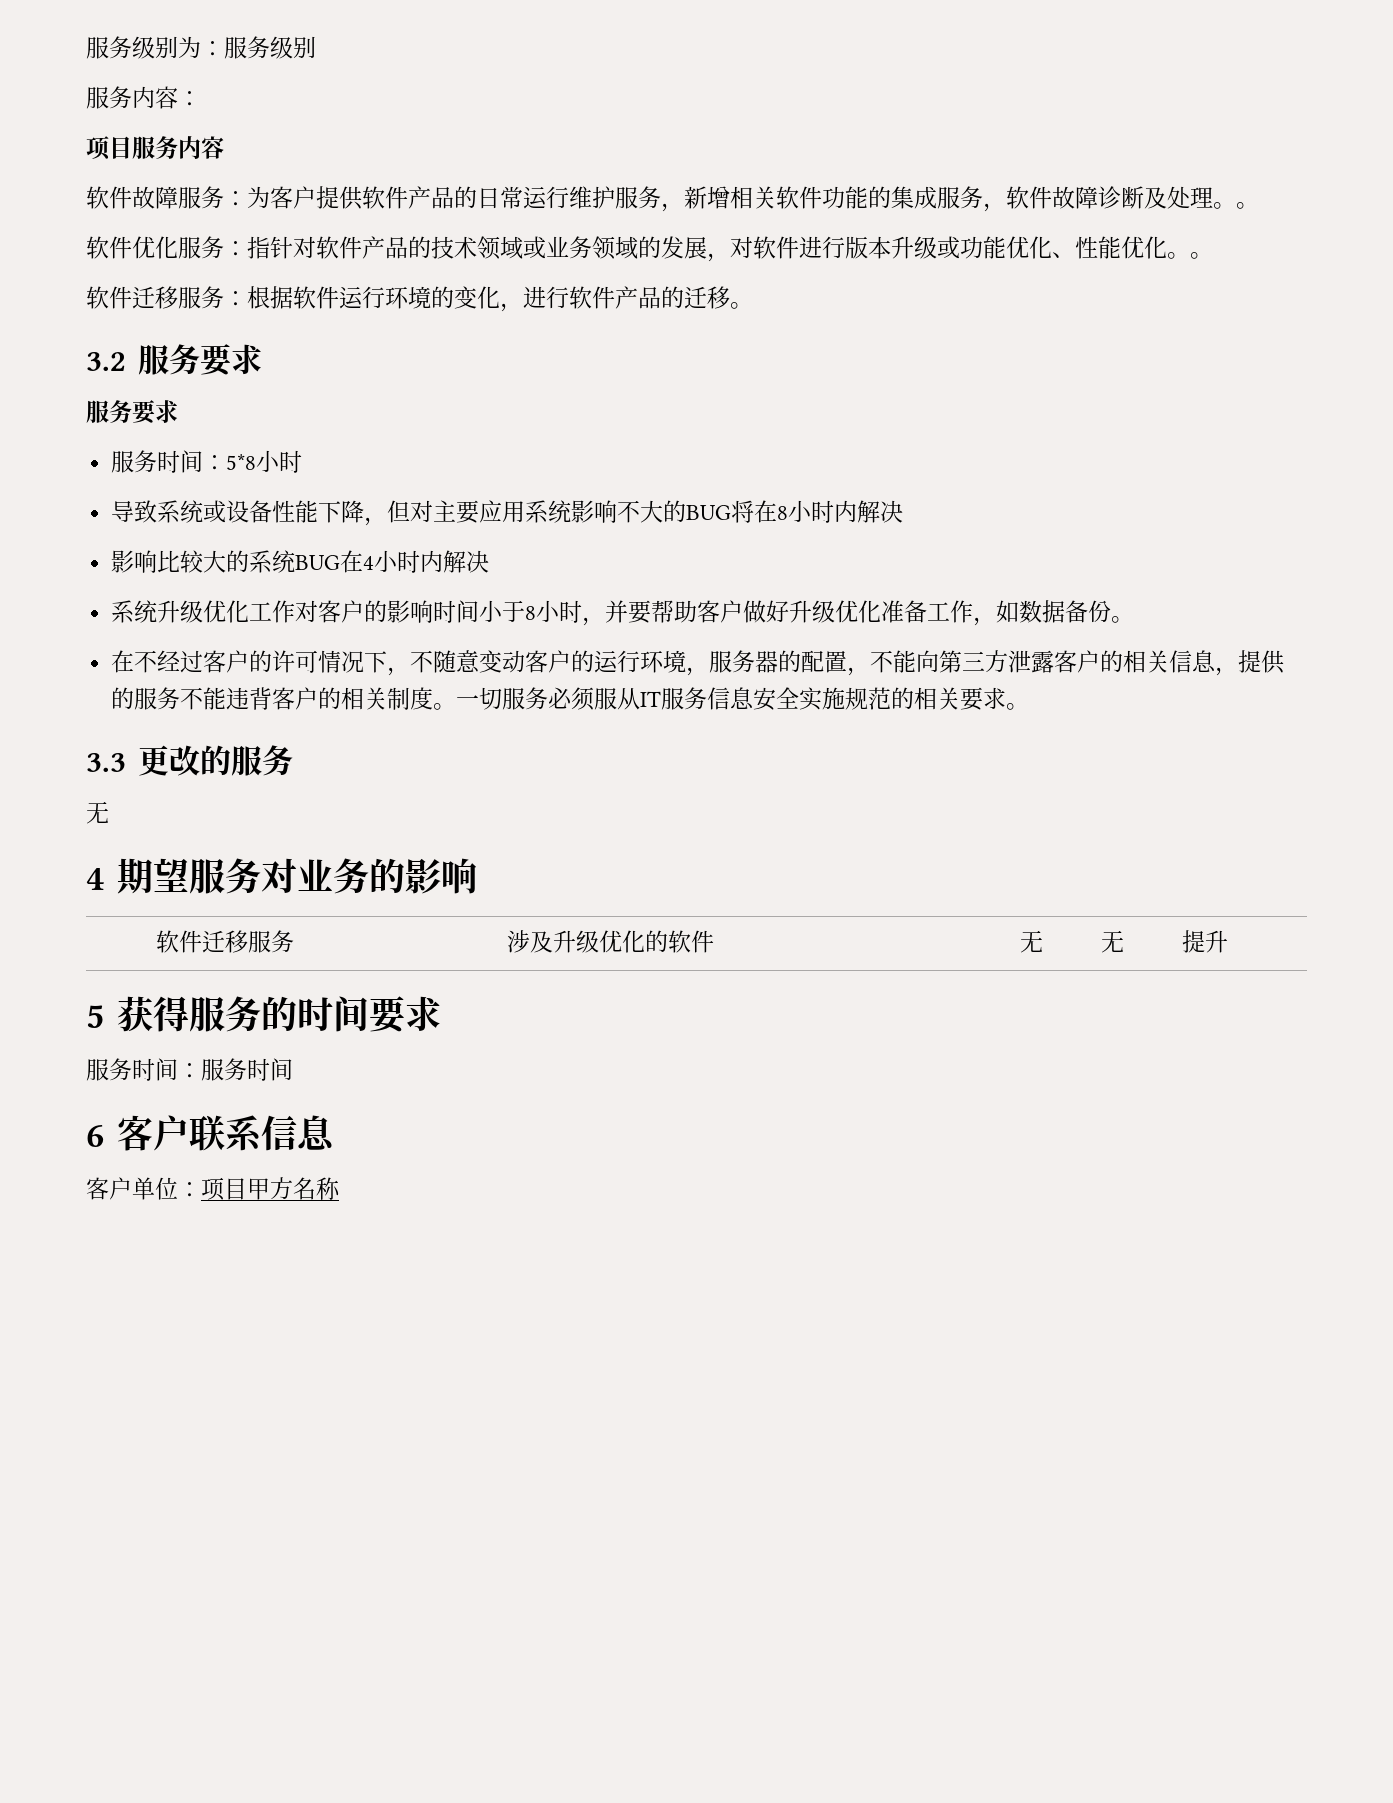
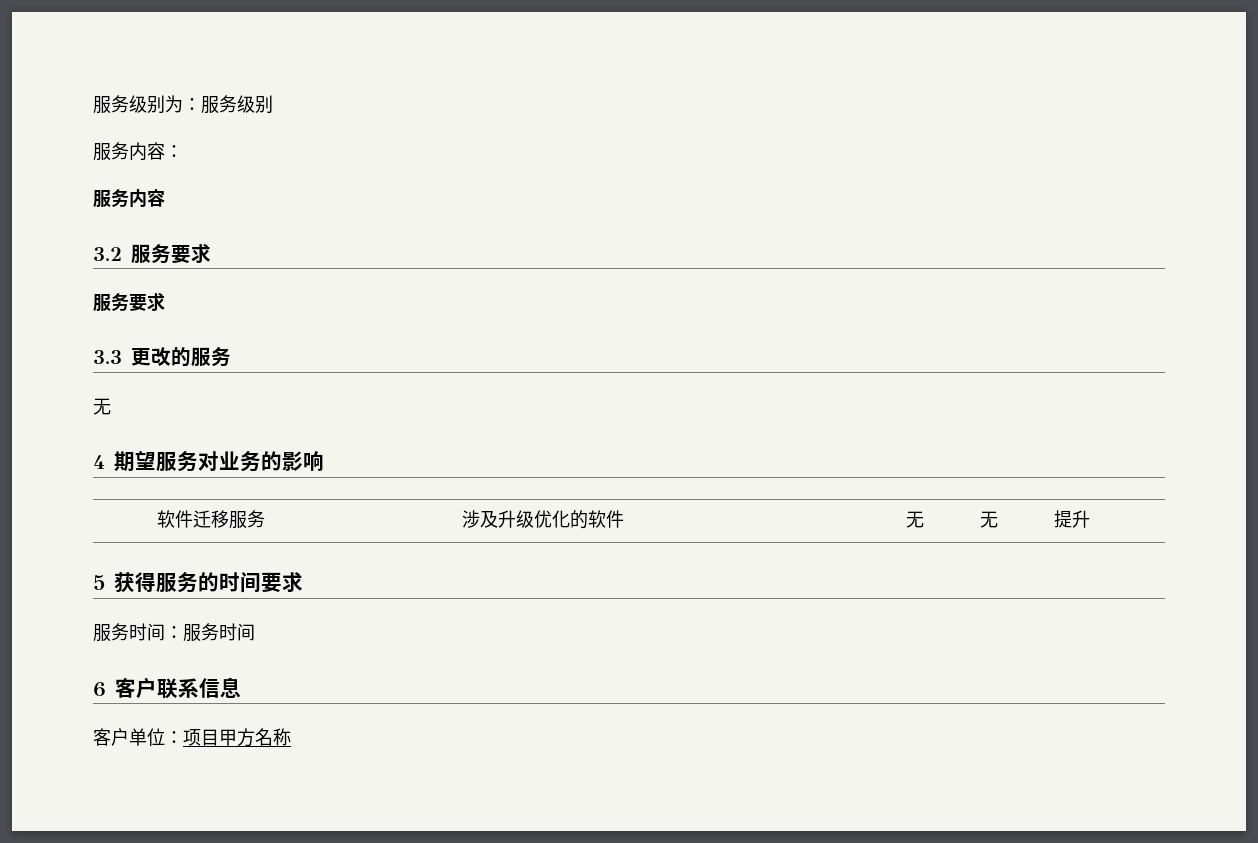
  服务内容：
- 项目服务内容
- 软件故障服务：为客户提供软件产品的日常运行维护服务，新增相关软件功能的集成服务，软件故障诊断及处理。。
- 软件优化服务：指针对软件产品的技术领域或业务领域的发展，对软件进行版本升级或功能优化、性能优化。。
- 软件迁移服务：根据软件运行环境的变化，进行软件产品的迁移。
+ 服务内容
- 服务时间：5*8小时
- 导致系统或设备性能下降，但对主要应用系统影响不大的BUG将在8小时内解决
- 影响比较大的系统BUG在4小时内解决
- 系统升级优化工作对客户的影响时间小于8小时，并要帮助客户做好升级优化准备工作，如数据备份。
- 在不经过客户的许可情况下，不随意变动客户的运行环境，服务器的配置，不能向第三方泄露客户的相关信息，提供的服务不能违背客户的相关制度。一切服务必须服从IT服务信息安全实施规范的相关要求。

